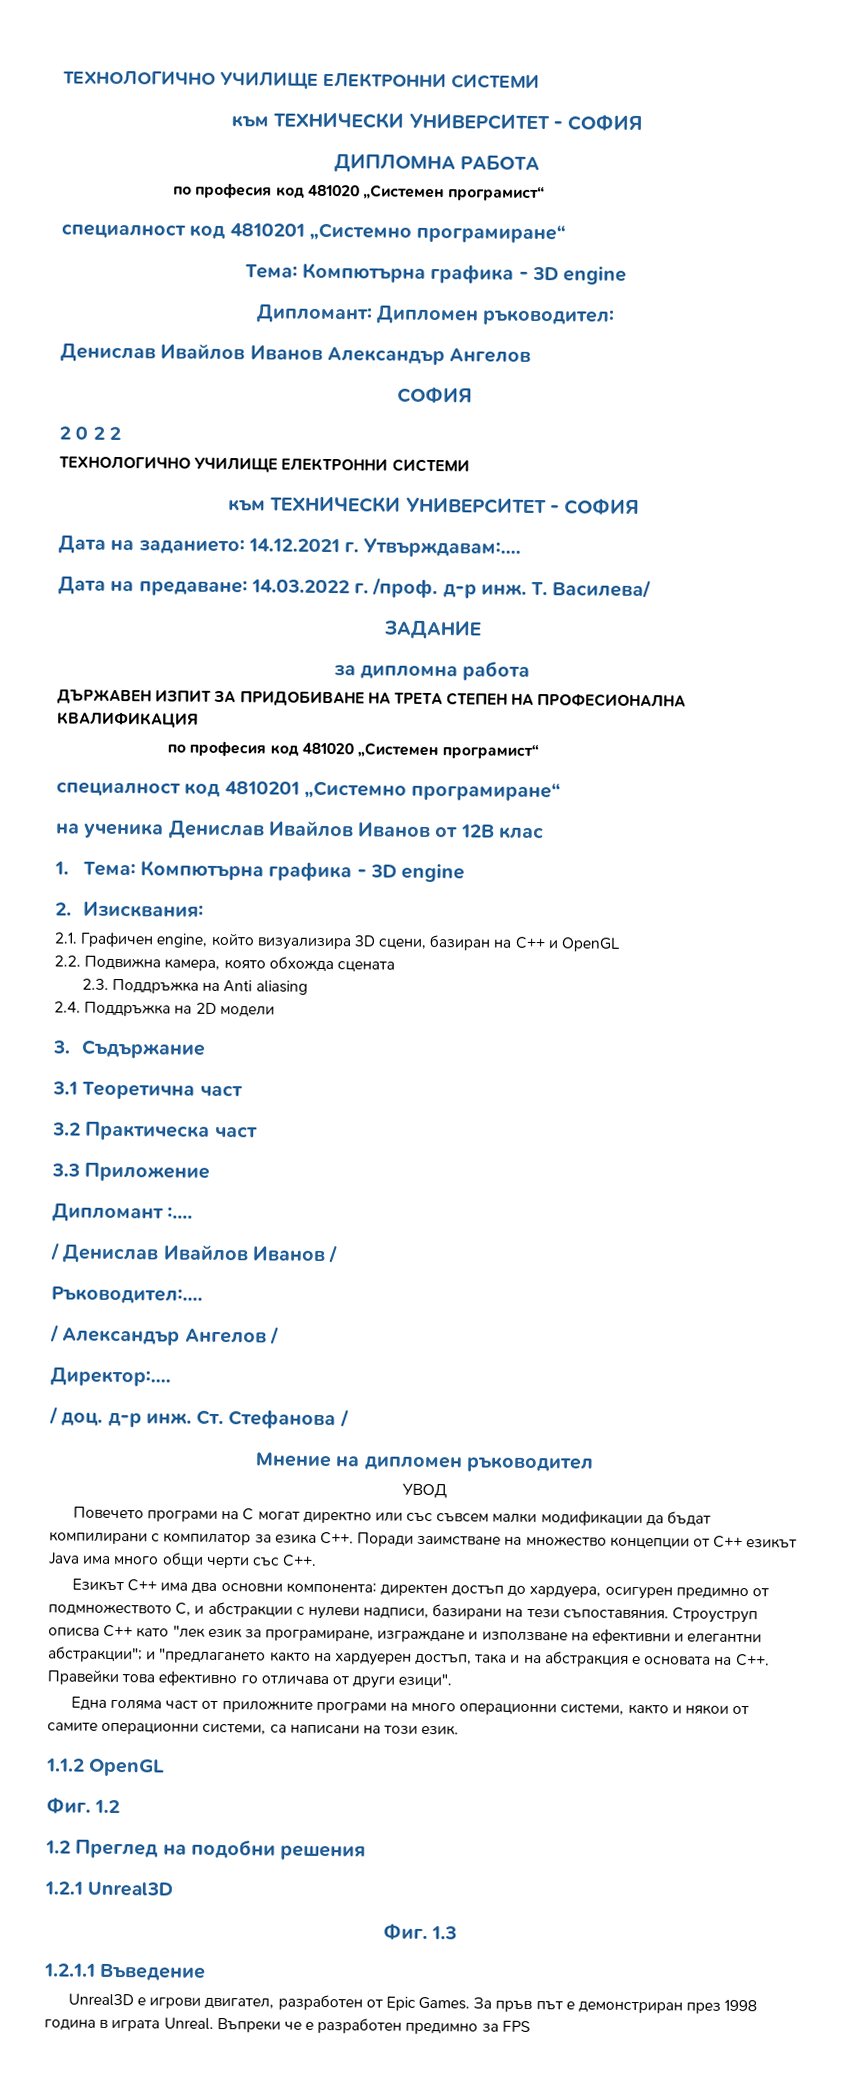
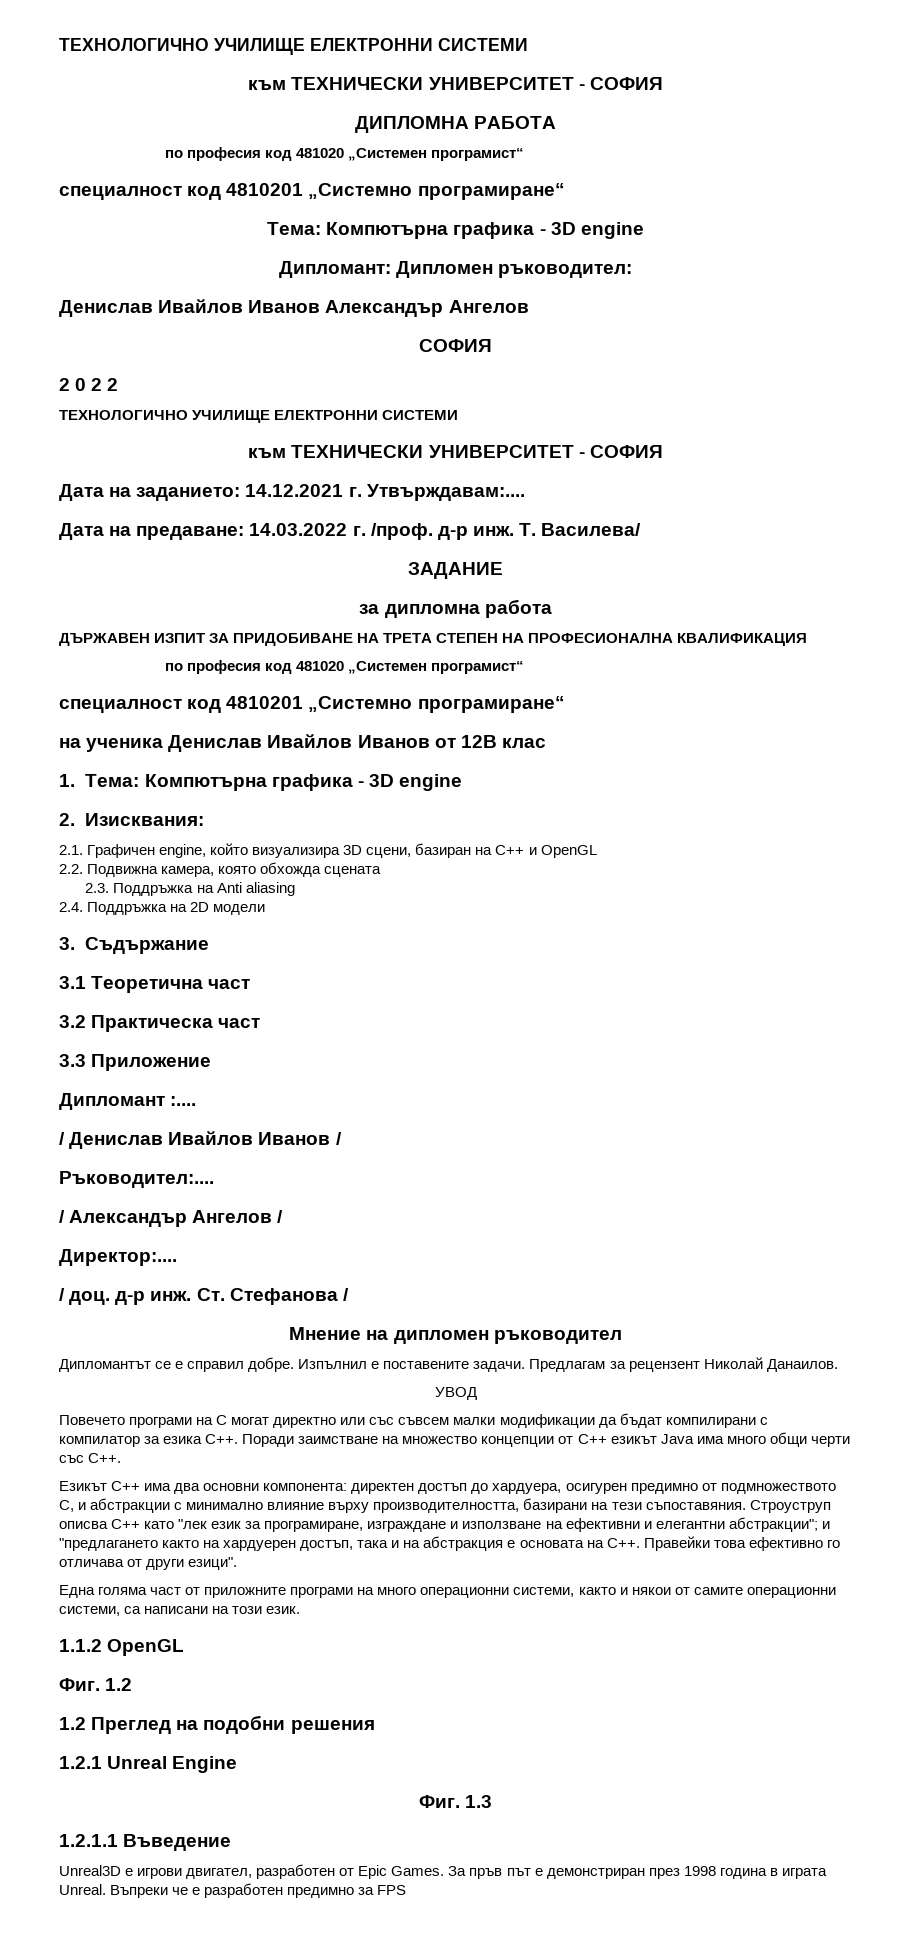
+ Дипломантът се е справил добре. Изпълнил е поставените задачи. Предлагам за рецензент Николай Данаилов.
- Езикът C++ има два основни компонента: директен достъп до хардуера, осигурен предимно от подмножеството C, и абстракции с нулеви надписи, базирани на тези съпоставяния.
+ Езикът C++ има два основни компонента: директен достъп до хардуера, осигурен предимно от подмножеството C, и абстракции с минимално влияние върху производителността, базирани на тези съпоставяния.
- 1.2.1 Unreal3D
+ 1.2.1 Unreal Engine

